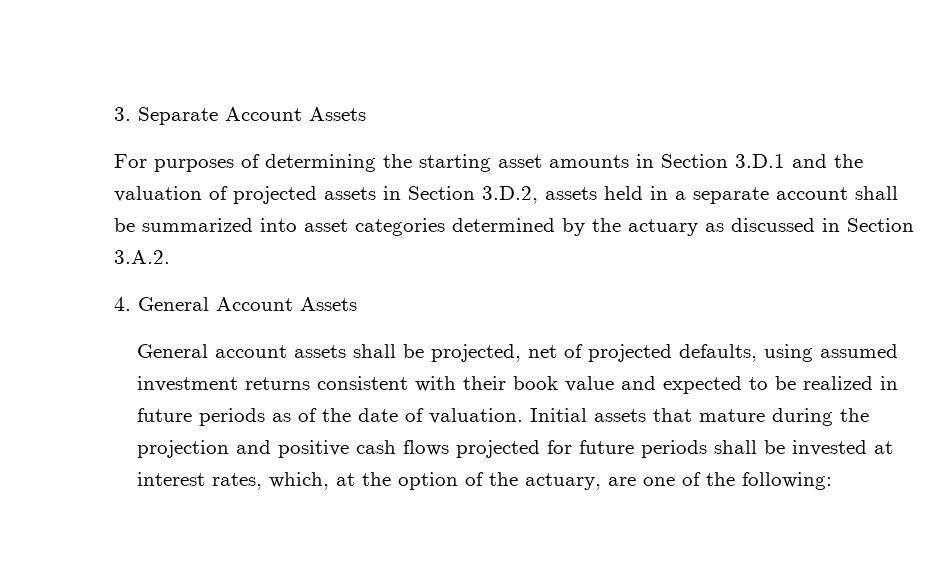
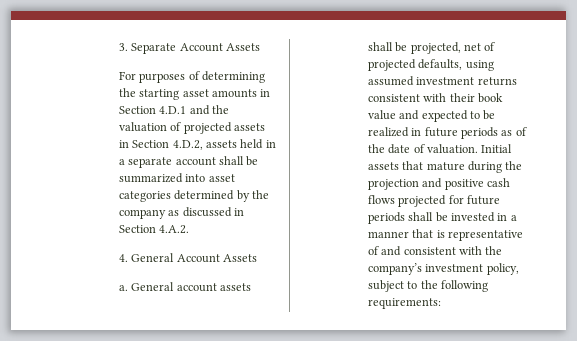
- For purposes of determining the starting asset amounts in Section 3.D.1 and the valuation of projected assets in Section 3.D.2, assets held in a separate account shall be summarized into asset categories determined by the actuary as discussed in Section 3.A.2.
+ For purposes of determining the starting asset amounts in Section 4.D.1 and the valuation of projected assets in Section 4.D.2, assets held in a separate account shall be summarized into asset categories determined by the company as discussed in Section 4.A.2.
+ a.
- Initial assets that mature during the projection and positive cash flows projected for future periods shall be invested at interest rates, which, at the option of the actuary, are one of the following:
+ Initial assets that mature during the projection and positive cash flows projected for future periods shall be invested in a manner that is representative of and consistent with the company’s investment policy, subject to the following requirements:

